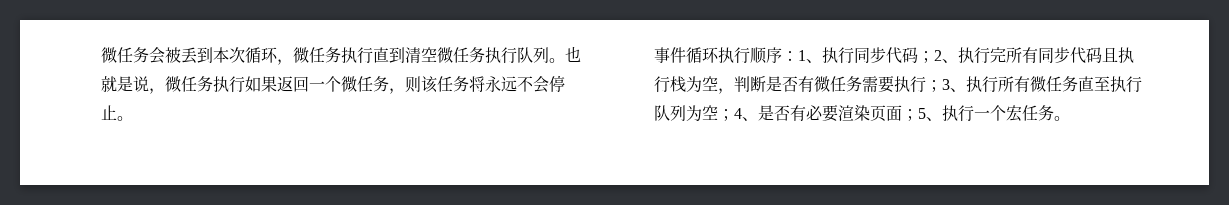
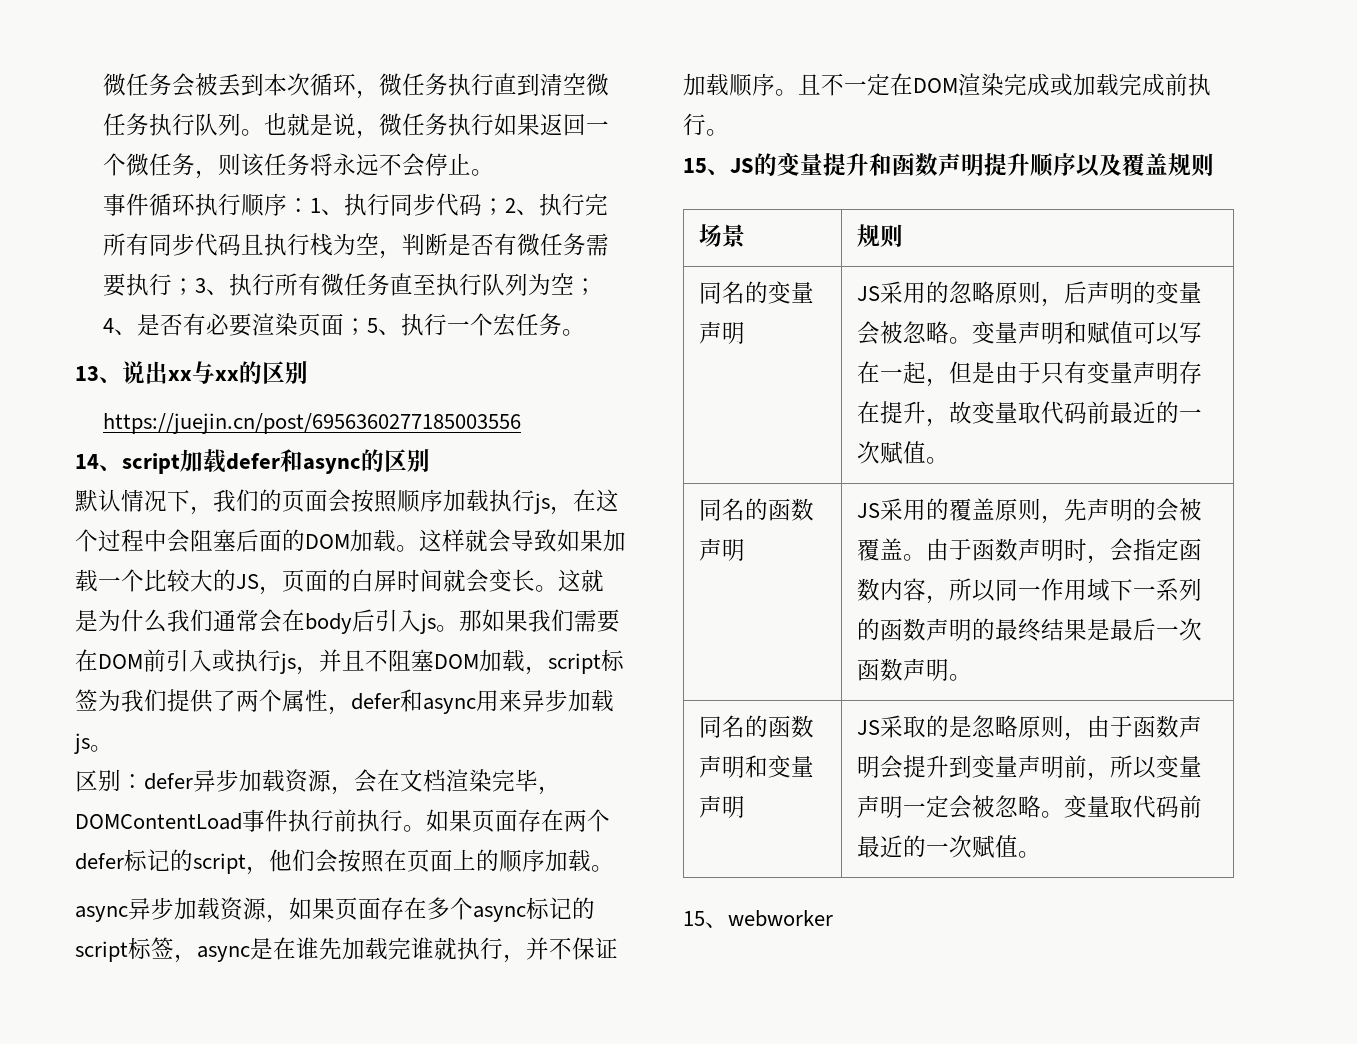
+ 13、说出xx与xx的区别
+ https://juejin.cn/post/6956360277185003556
+ 14、script加载defer和async的区别
+ 默认情况下，我们的页面会按照顺序加载执行js，在这个过程中会阻塞后面的DOM加载。这样就会导致如果加载一个比较大的JS，页面的白屏时间就会变长。这就是为什么我们通常会在body后引入js。那如果我们需要在DOM前引入或执行js，并且不阻塞DOM加载，script标签为我们提供了两个属性，defer和async用来异步加载js。
+ 区别：defer异步加载资源，会在文档渲染完毕，DOMContentLoad事件执行前执行。如果页面存在两个defer标记的script，他们会按照在页面上的顺序加载。
+ async异步加载资源，如果页面存在多个async标记的script标签，async是在谁先加载完谁就执行，并不保证加载顺序。且不一定在DOM渲染完成或加载完成前执行。
+ 15、JS的变量提升和函数声明提升顺序以及覆盖规则
+ 场景 | 规则
+ 同名的变量声明 | JS采用的忽略原则，后声明的变量会被忽略。变量声明和赋值可以写在一起，但是由于只有变量声明存在提升，故变量取代码前最近的一次赋值。
+ 同名的函数声明 | JS采用的覆盖原则，先声明的会被覆盖。由于函数声明时，会指定函数内容，所以同一作用域下一系列的函数声明的最终结果是最后一次函数声明。
+ 同名的函数声明和变量声明 | JS采取的是忽略原则，由于函数声明会提升到变量声明前，所以变量声明一定会被忽略。变量取代码前最近的一次赋值。
+ 15、webworker

